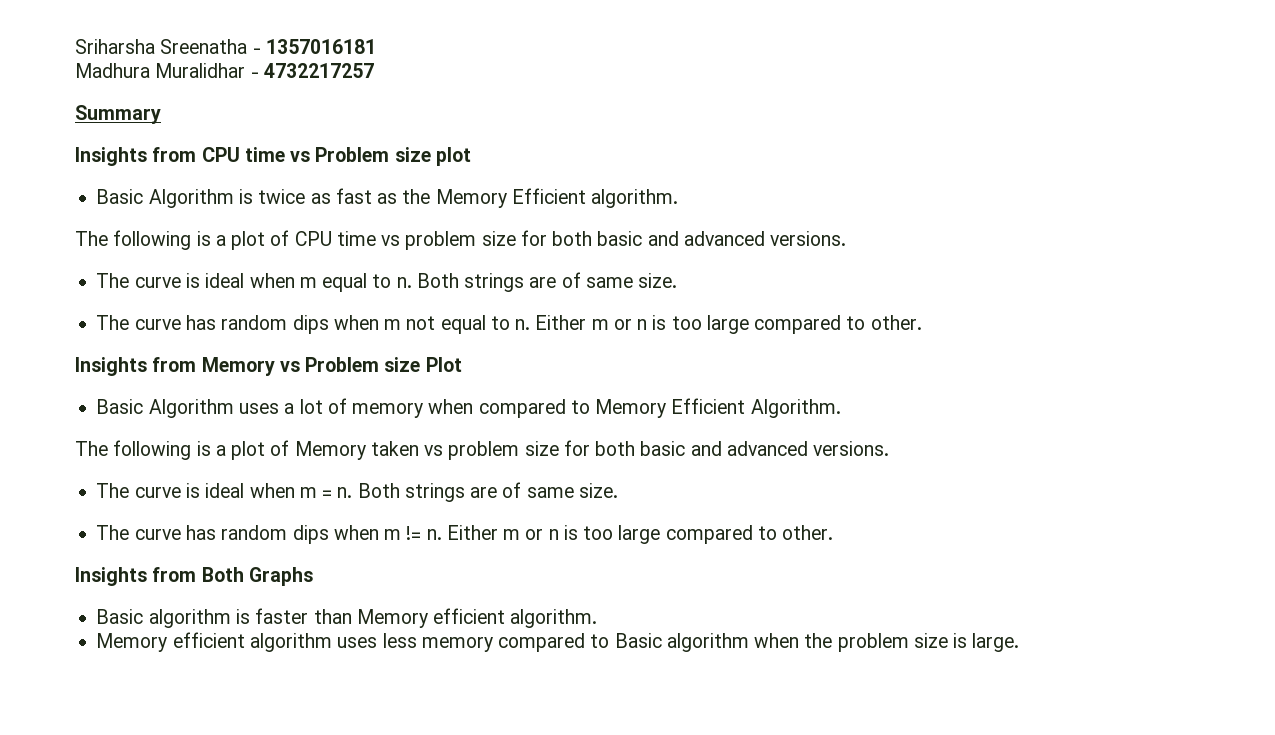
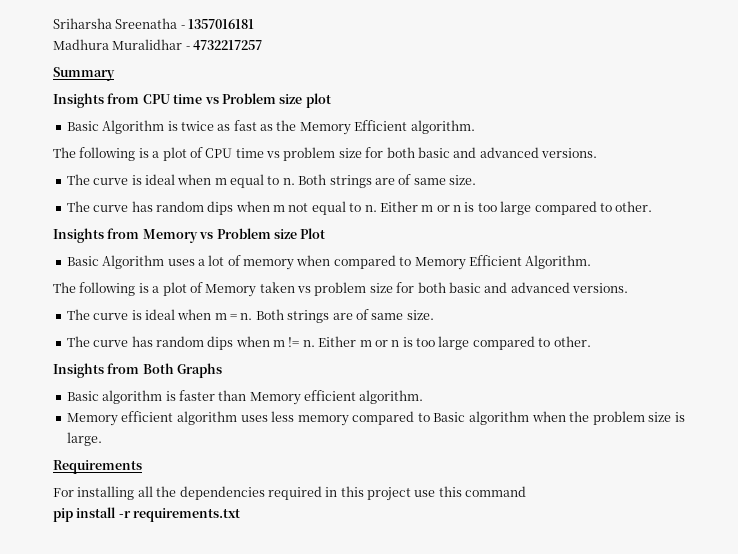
+ Requirements
+ For installing all the dependencies required in this project use this command
+ pip install -r requirements.txt

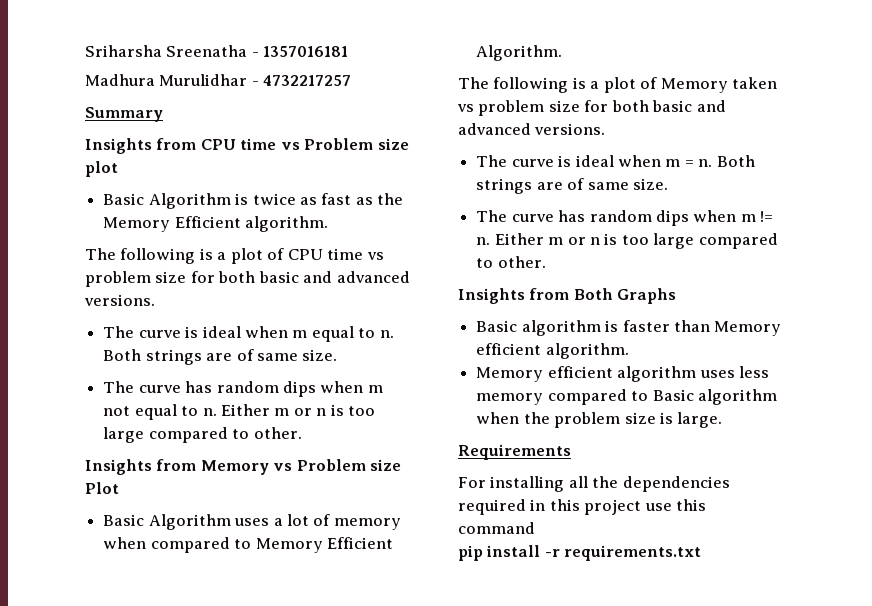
- Madhura Muralidhar - 4732217257
+ Madhura Murulidhar - 4732217257

